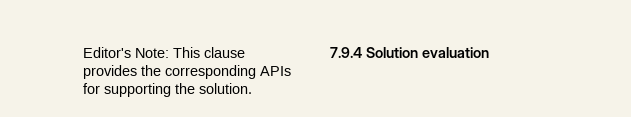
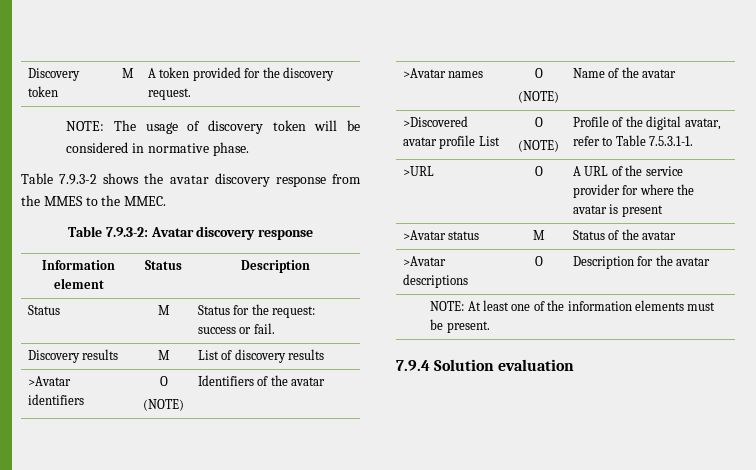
- Editor's Note: This clause provides the corresponding APIs for supporting the solution.
+ Discovery token | M | A token provided for the discovery request.
+ NOTE: The usage of discovery token will be considered in normative phase.
+ Table 7.9.3-2 shows the avatar discovery response from the MMES to the MMEC.
+ Table 7.9.3-2: Avatar discovery response
+ Information element | Status | Description
+ Status | M | Status for the request: success or fail.
+ Discovery results | M | List of discovery results
+ >Avatar identifiers | O
+ (NOTE) | Identifiers of the avatar
+ >Avatar names | O
+ (NOTE) | Name of the avatar
+ >Discovered avatar profile List | O
+ (NOTE) | Profile of the digital avatar, refer to Table 7.5.3.1-1.
+ >URL | O | A URL of the service provider for where the avatar is present
+ >Avatar status | M | Status of the avatar
+ >Avatar descriptions | O | Description for the avatar
+ NOTE: At least one of the information elements must be present.

